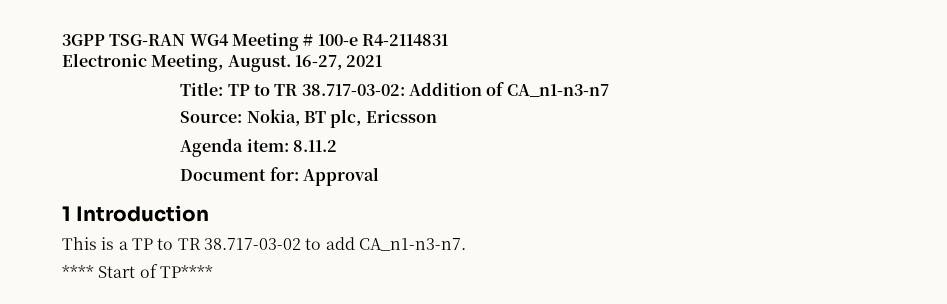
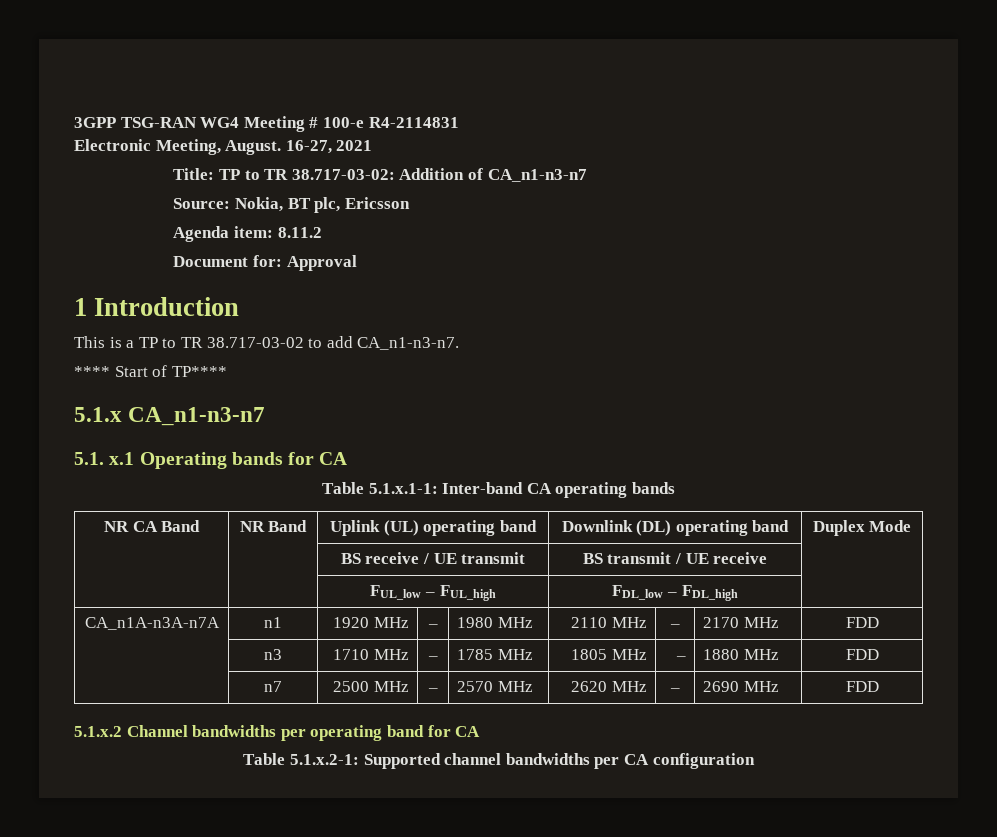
+ 5.1.x CA_n1-n3-n7
+ 5.1. x.1 Operating bands for CA
+ Table 5.1.x.1-1: Inter-band CA operating bands
+ NR CA Band | NR Band | Uplink (UL) operating band | Downlink (DL) operating band | Duplex Mode
+ | | BS receive / UE transmit | BS transmit / UE receive |
+ | | FUL_low – FUL_high | FDL_low – FDL_high |
+ CA_n1A-n3A-n7A | n1 | 1920 MHz | – | 1980 MHz | 2110 MHz | – | 2170 MHz | FDD
+ | n3 | 1710 MHz | – | 1785 MHz | 1805 MHz | – | 1880 MHz | FDD
+ | n7 | 2500 MHz | – | 2570 MHz | 2620 MHz | – | 2690 MHz | FDD
+ 5.1.x.2 Channel bandwidths per operating band for CA
+ Table 5.1.x.2-1: Supported channel bandwidths per CA configuration

